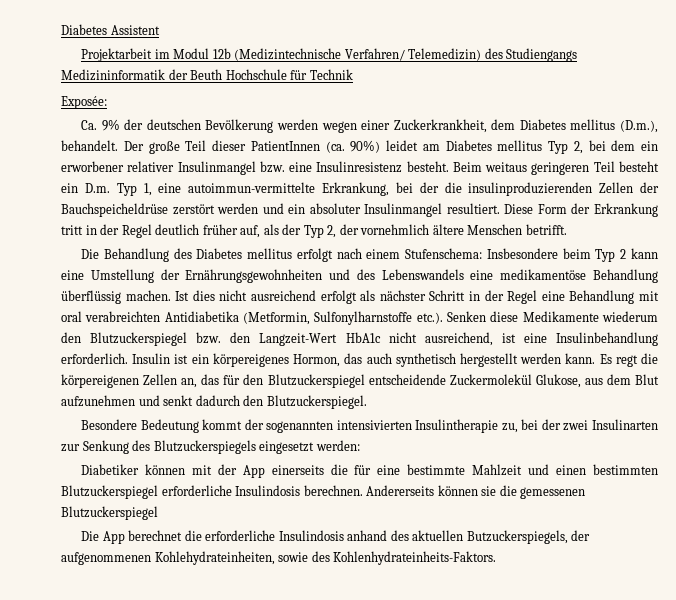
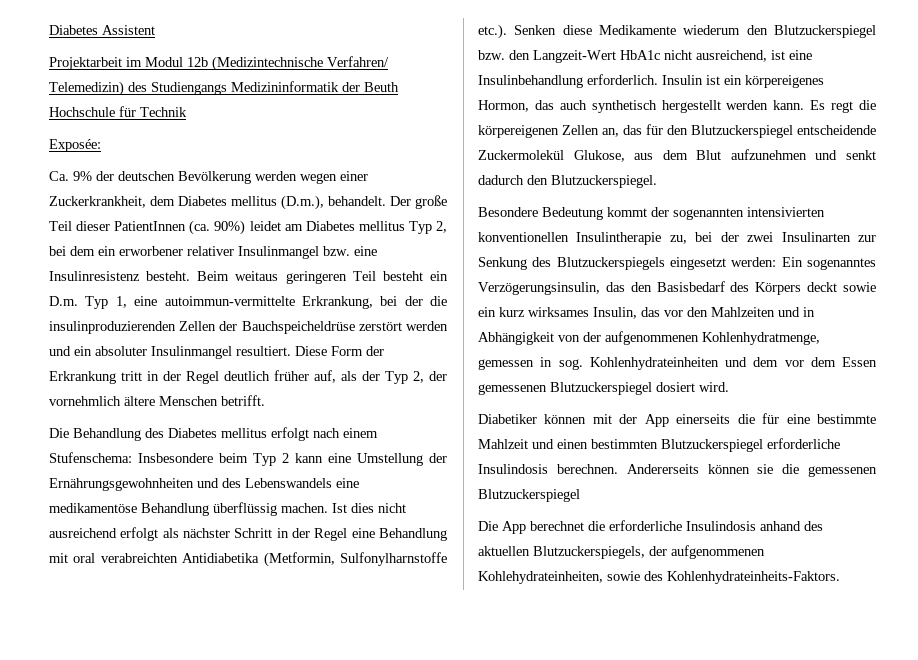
- Besondere Bedeutung kommt der sogenannten intensivierten Insulintherapie zu, bei der zwei Insulinarten zur Senkung des Blutzuckerspiegels eingesetzt werden:
+ Besondere Bedeutung kommt der sogenannten intensivierten konventionellen Insulintherapie zu, bei der zwei Insulinarten zur Senkung des Blutzuckerspiegels eingesetzt werden: Ein sogenanntes Verzögerungsinsulin, das den Basisbedarf des Körpers deckt sowie ein kurz wirksames Insulin, das vor den Mahlzeiten und in Abhängigkeit von der aufgenommenen Kohlenhydratmenge, gemessen in sog. Kohlenhydrateinheiten und dem vor dem Essen gemessenen Blutzuckerspiegel dosiert wird.
- Die App berechnet die erforderliche Insulindosis anhand des aktuellen Butzuckerspiegels, der aufgenommenen Kohlehydrateinheiten, sowie des Kohlenhydrateinheits-Faktors.
+ Die App berechnet die erforderliche Insulindosis anhand des aktuellen Blutzuckerspiegels, der aufgenommenen Kohlehydrateinheiten, sowie des Kohlenhydrateinheits-Faktors.

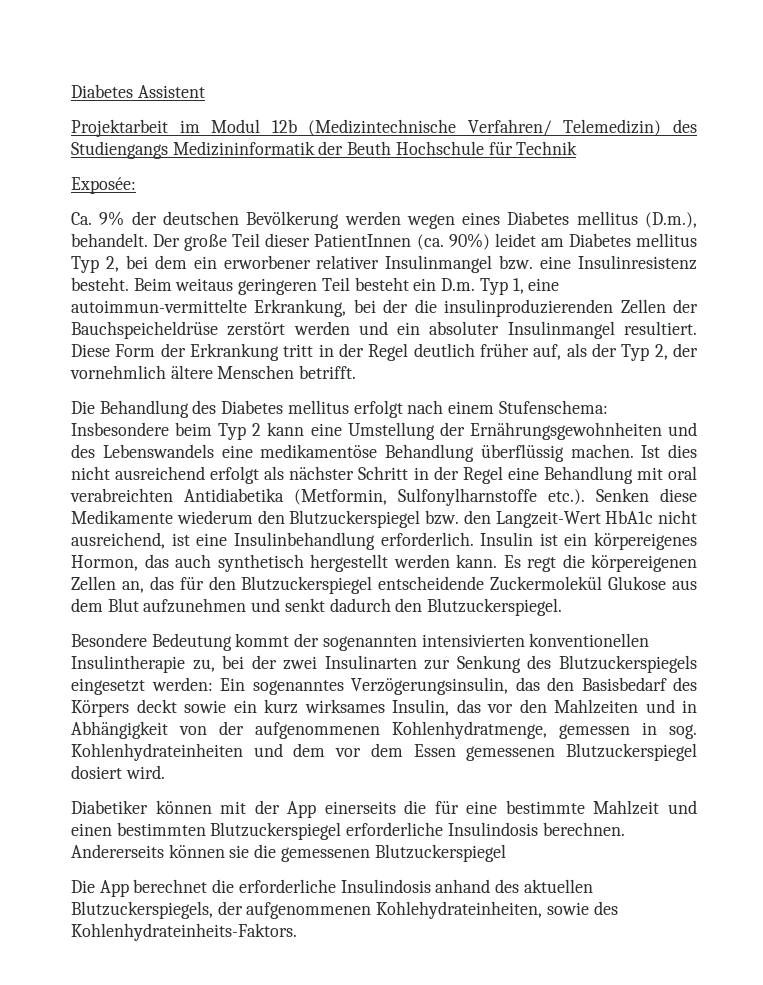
- Ca. 9% der deutschen Bevölkerung werden wegen einer Zuckerkrankheit, dem Diabetes mellitus (D.m.), behandelt.
+ Ca. 9% der deutschen Bevölkerung werden wegen eines Diabetes mellitus (D.m.), behandelt.
- Es regt die körpereigenen Zellen an, das für den Blutzuckerspiegel entscheidende Zuckermolekül Glukose, aus dem Blut aufzunehmen und senkt dadurch den Blutzuckerspiegel.
+ Es regt die körpereigenen Zellen an, das für den Blutzuckerspiegel entscheidende Zuckermolekül Glukose aus dem Blut aufzunehmen und senkt dadurch den Blutzuckerspiegel.

